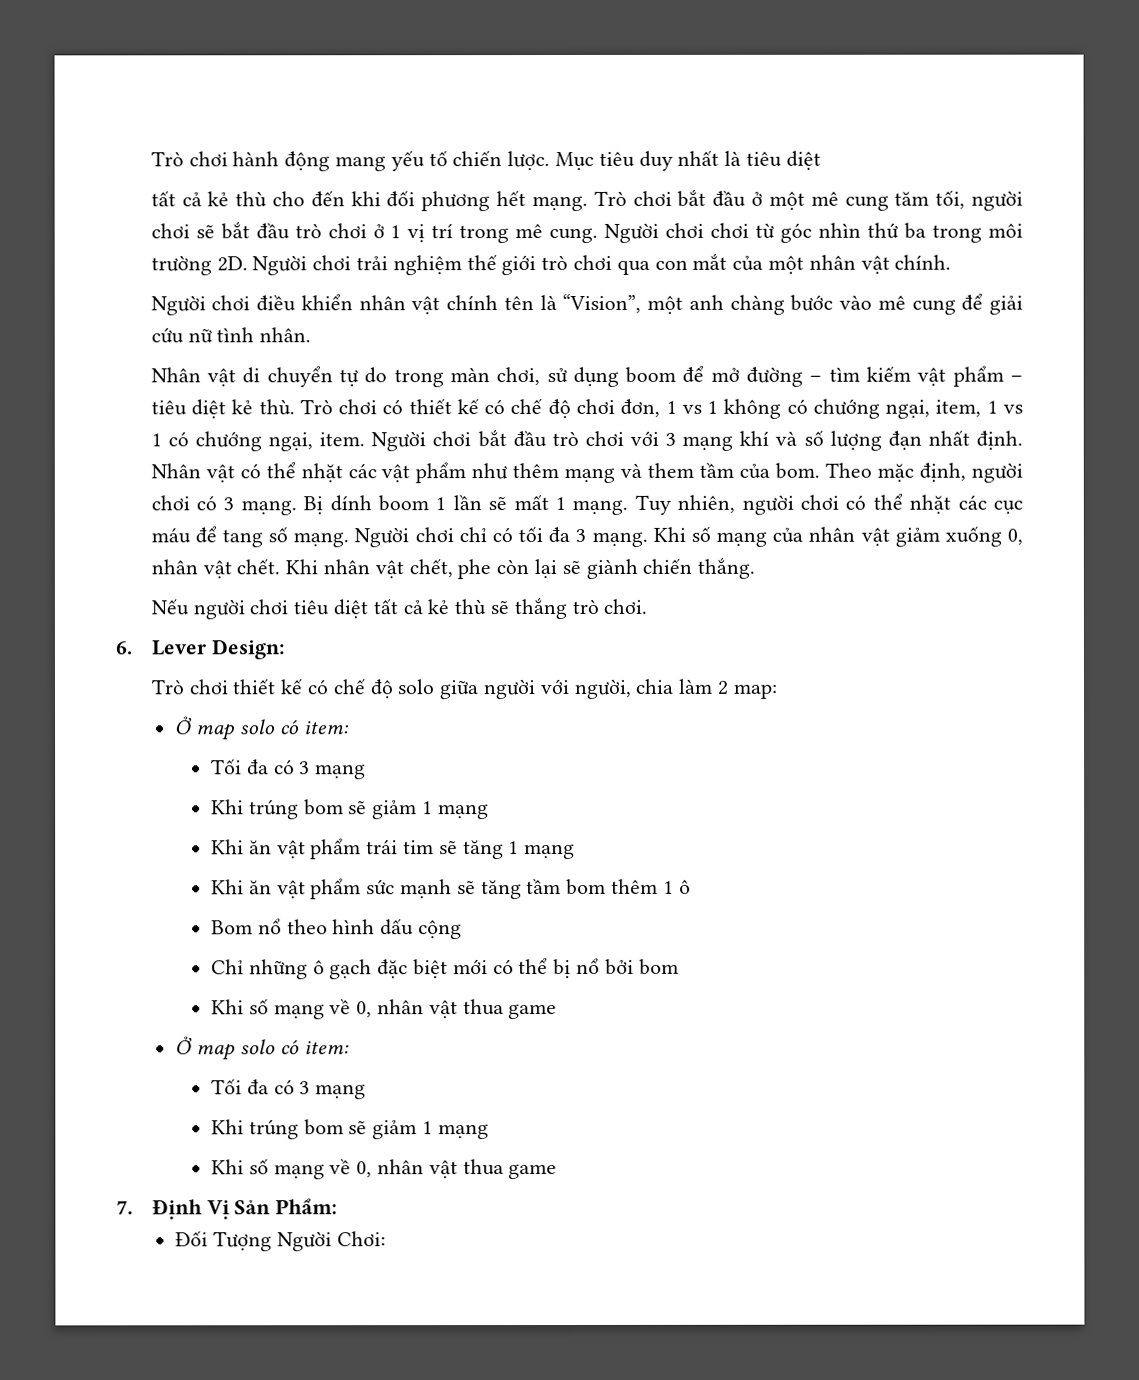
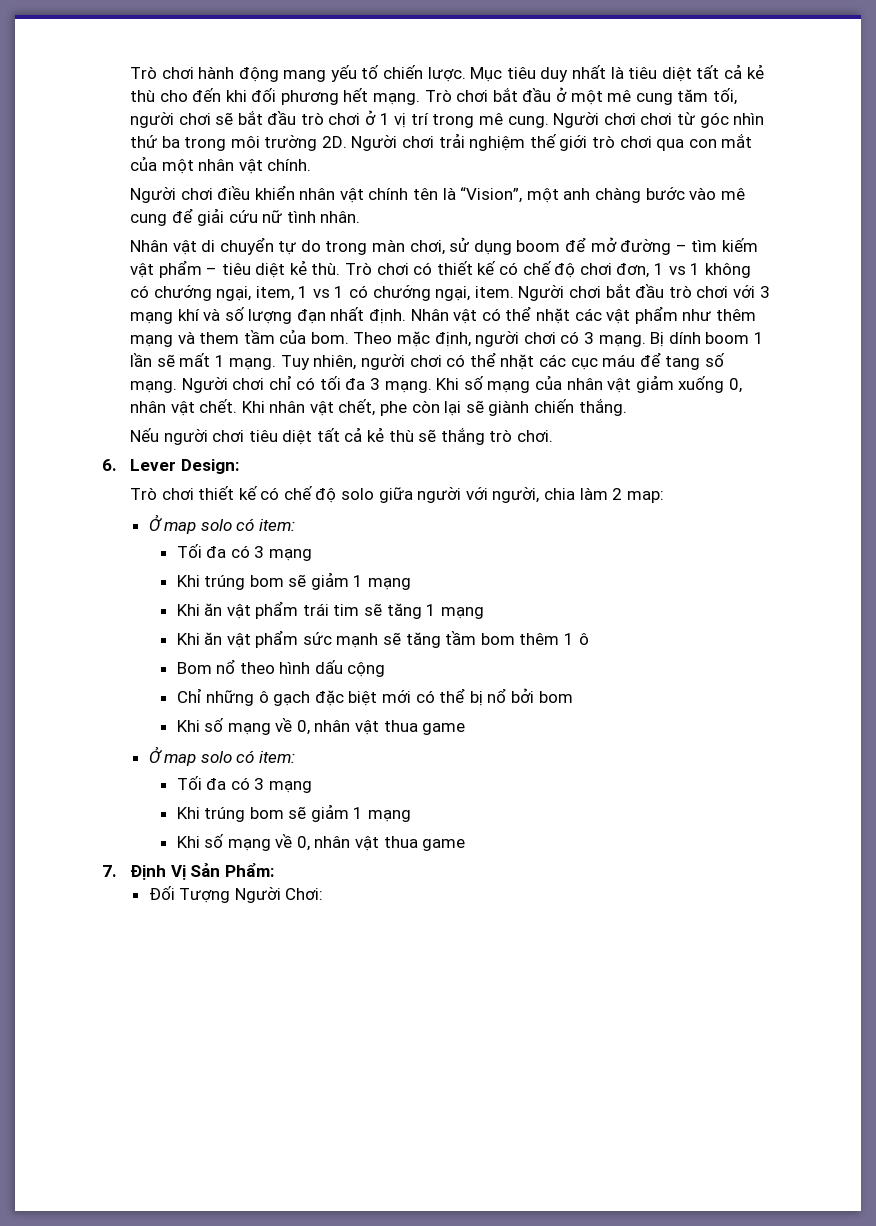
- Mục tiêu duy nhất là tiêu diệt
- tất cả kẻ thù cho đến khi đối phương hết mạng.
+ Mục tiêu duy nhất là tiêu diệt tất cả kẻ thù cho đến khi đối phương hết mạng.

